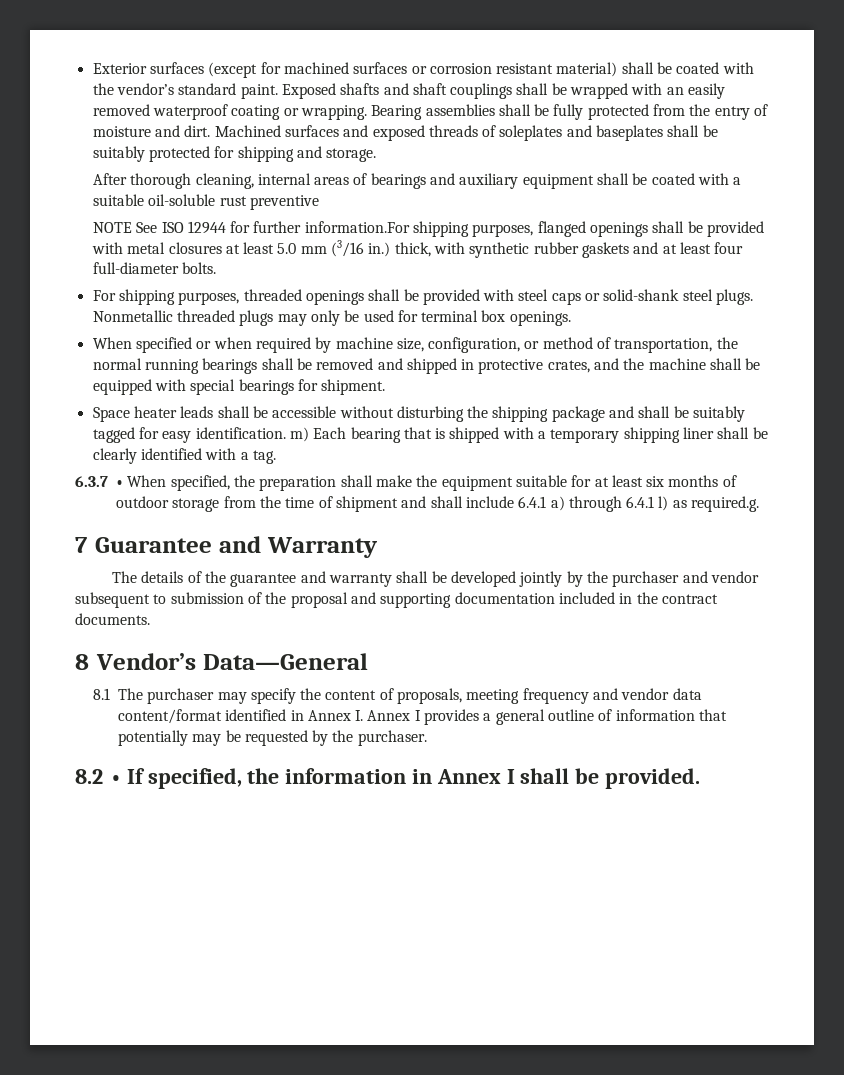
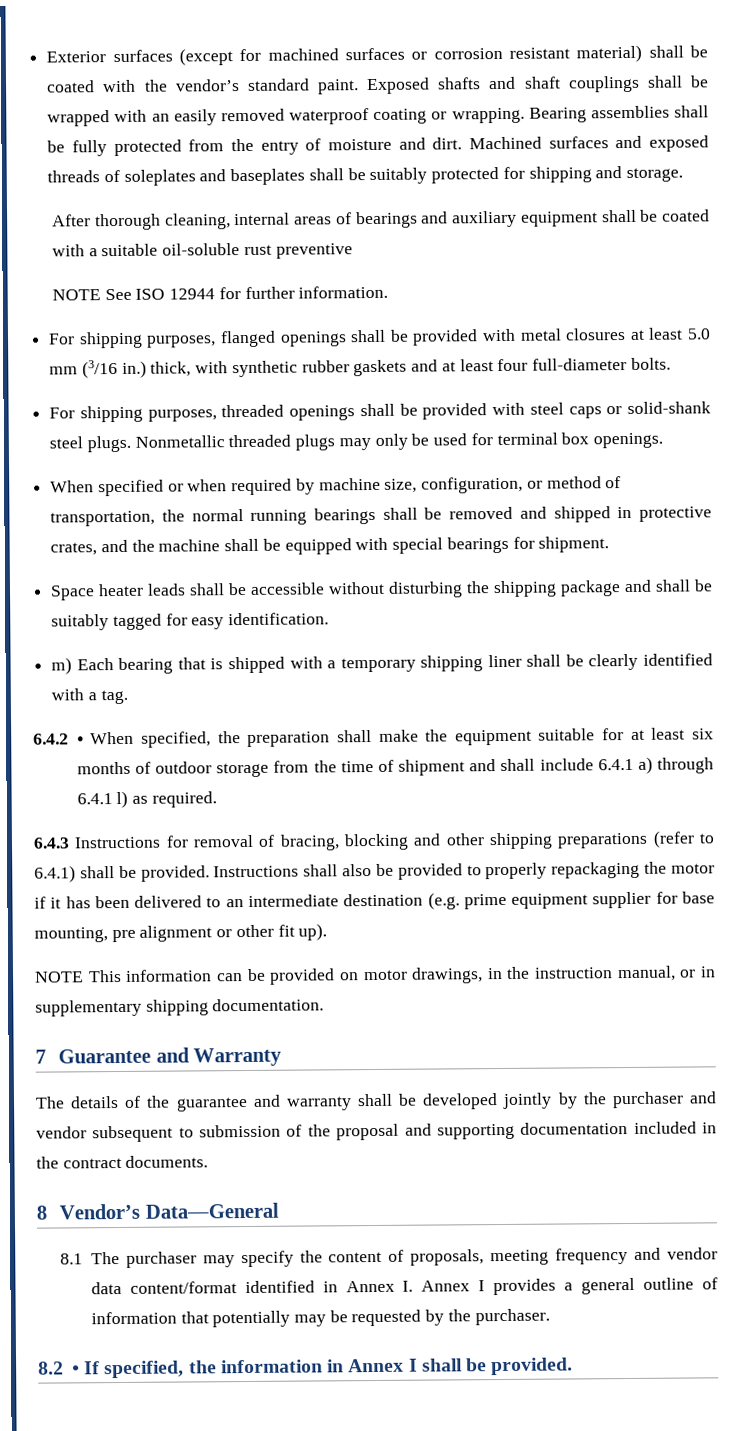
- NOTE See ISO 12944 for further information.For shipping purposes, flanged openings shall be provided with metal closures at least 5.0 mm (3/16 in.) thick, with synthetic rubber gaskets and at least four full-diameter bolts.
+ NOTE See ISO 12944 for further information.
+ For shipping purposes, flanged openings shall be provided with metal closures at least 5.0 mm (3/16 in.) thick, with synthetic rubber gaskets and at least four full-diameter bolts.
- Space heater leads shall be accessible without disturbing the shipping package and shall be suitably tagged for easy identification. m) Each bearing that is shipped with a temporary shipping liner shall be clearly identified with a tag.
+ Space heater leads shall be accessible without disturbing the shipping package and shall be suitably tagged for easy identification.
+ m) Each bearing that is shipped with a temporary shipping liner shall be clearly identified with a tag.
- 6.3.7 • When specified, the preparation shall make the equipment suitable for at least six months of outdoor storage from the time of shipment and shall include 6.4.1 a) through 6.4.1 l) as required.g.
+ 6.4.2 • When specified, the preparation shall make the equipment suitable for at least six months of outdoor storage from the time of shipment and shall include 6.4.1 a) through 6.4.1 l) as required.
+ 6.4.3 Instructions for removal of bracing, blocking and other shipping preparations (refer to 6.4.1) shall be provided. Instructions shall also be provided to properly repackaging the motor if it has been delivered to an intermediate destination (e.g. prime equipment supplier for base mounting, pre alignment or other fit up).
+ NOTE This information can be provided on motor drawings, in the instruction manual, or in supplementary shipping documentation.

